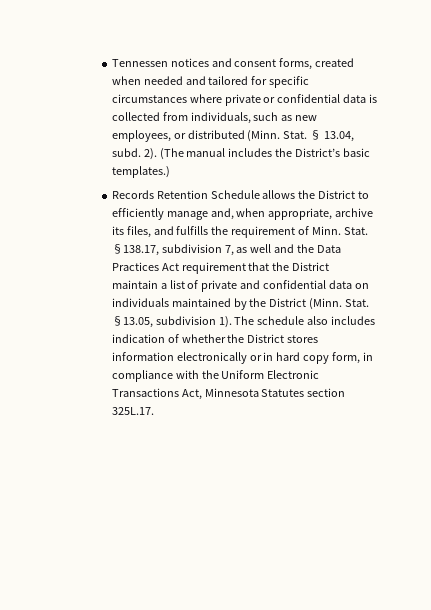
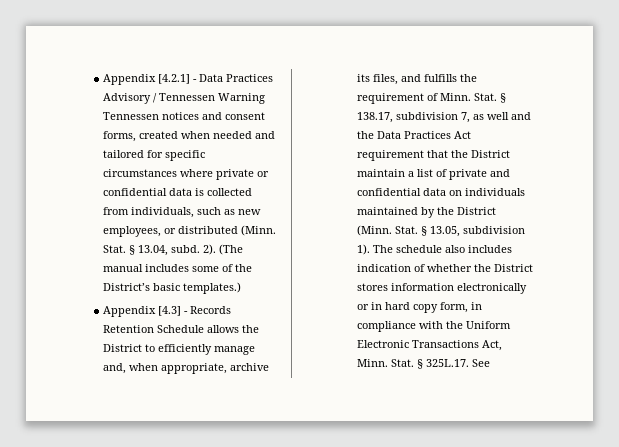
- Tennessen notices and consent forms, created when needed and tailored for specific circumstances where private or confidential data is collected from individuals, such as new employees, or distributed (Minn.
+ Appendix [4.2.1] - Data Practices Advisory / Tennessen Warning Tennessen notices and consent forms, created when needed and tailored for specific circumstances where private or confidential data is collected from individuals, such as new employees, or distributed (Minn.
- (The manual includes the District’s basic templates.)
+ (The manual includes some of the District’s basic templates.)
- Records Retention Schedule allows the District to efficiently manage and, when appropriate, archive its files, and fulfills the requirement of Minn.
+ Appendix [4.3] - Records Retention Schedule allows the District to efficiently manage and, when appropriate, archive its files, and fulfills the requirement of Minn.
- §138.17, subdivision 7, as well and the Data Practices Act requirement that the District maintain a list of private and confidential data on individuals maintained by the District (Minn.
+ § 138.17, subdivision 7, as well and the Data Practices Act requirement that the District maintain a list of private and confidential data on individuals maintained by the District (Minn.
- §13.05, subdivision 1).
+ § 13.05, subdivision 1).
- The schedule also includes indication of whether the District stores information electronically or in hard copy form, in compliance with the Uniform Electronic Transactions Act, Minnesota Statutes section 325L.17.
+ The schedule also includes indication of whether the District stores information electronically or in hard copy form, in compliance with the Uniform Electronic Transactions Act, Minn. Stat. § 325L.17. See

